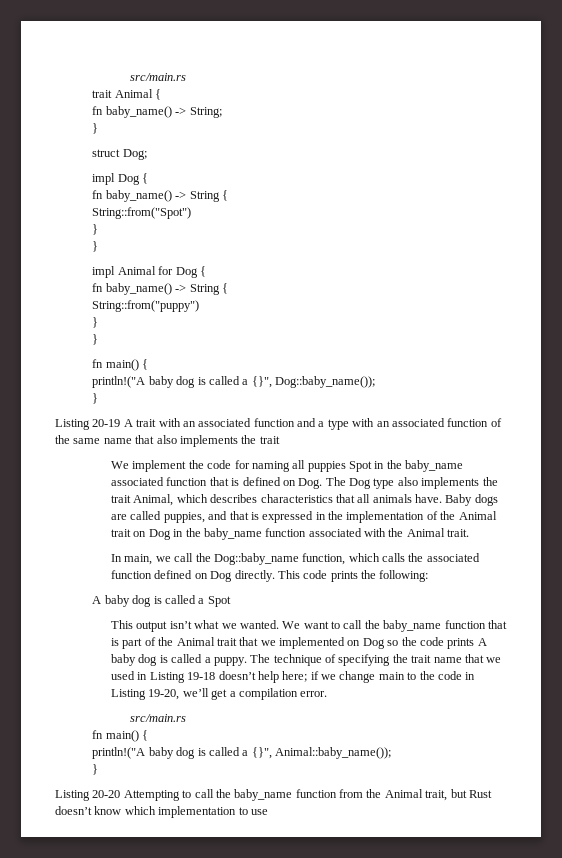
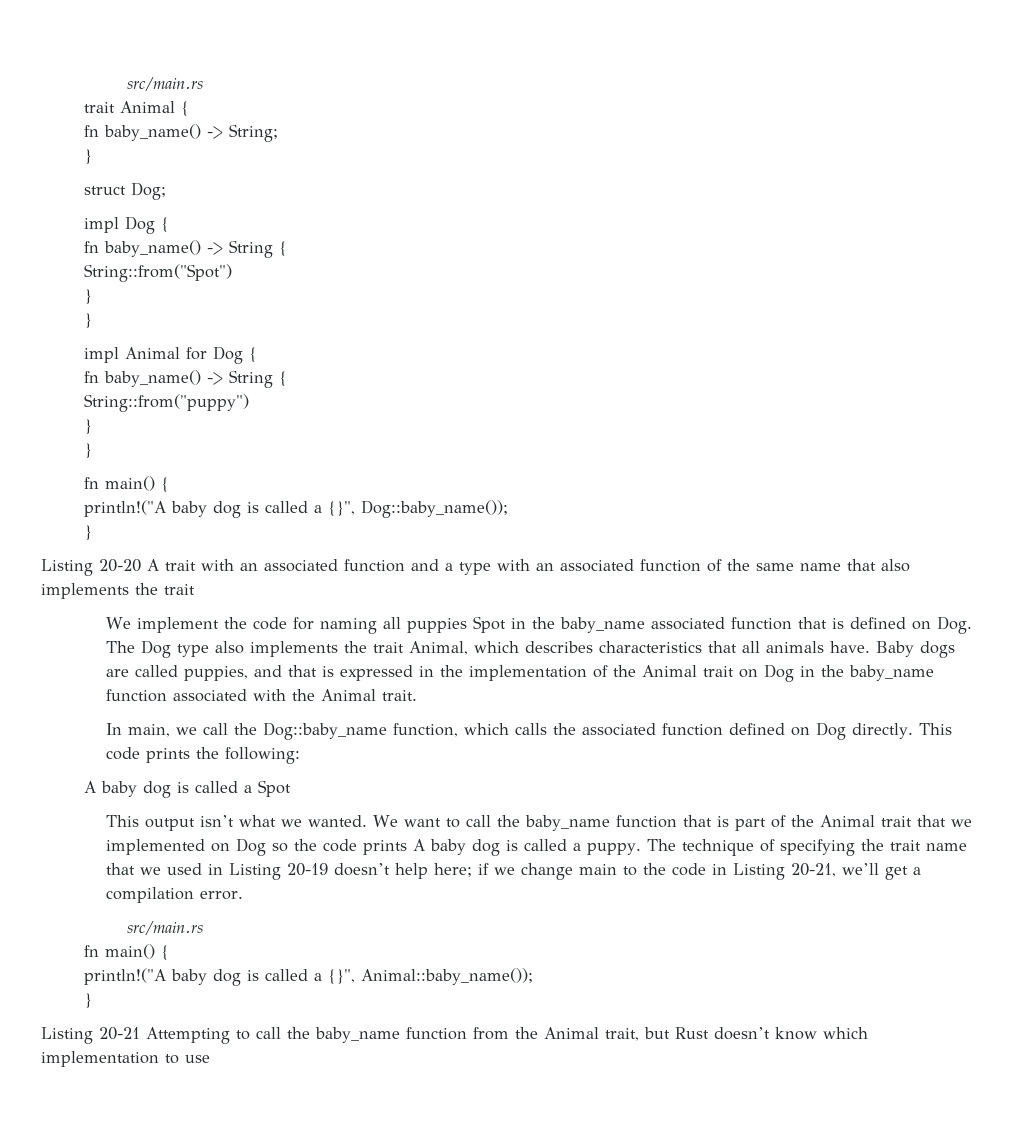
- Listing 20-19 A trait with an associated function and a type with an associated function of the same name that also implements the trait
+ Listing 20-20 A trait with an associated function and a type with an associated function of the same name that also implements the trait
- The technique of specifying the trait name that we used in Listing 19-18 doesn’t help here; if we change main to the code in Listing 19-20, we’ll get a compilation error.
+ The technique of specifying the trait name that we used in Listing 20-19 doesn’t help here; if we change main to the code in Listing 20-21, we’ll get a compilation error.
- Listing 20-20 Attempting to call the baby_name function from the Animal trait, but Rust doesn’t know which implementation to use
+ Listing 20-21 Attempting to call the baby_name function from the Animal trait, but Rust doesn’t know which implementation to use

